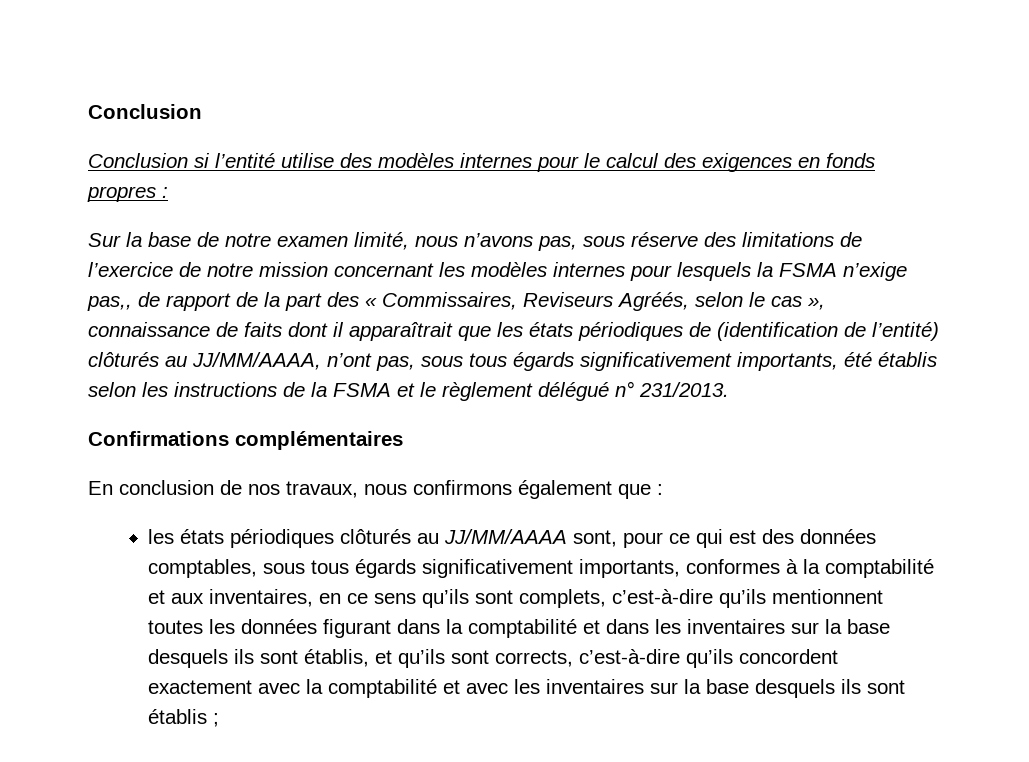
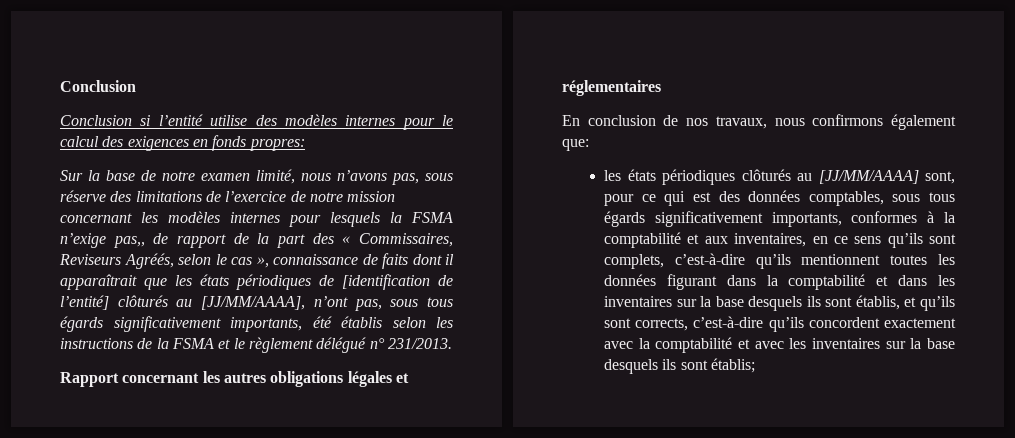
- Conclusion si l’entité utilise des modèles internes pour le calcul des exigences en fonds propres :
+ Conclusion si l’entité utilise des modèles internes pour le calcul des exigences en fonds propres:
- Sur la base de notre examen limité, nous n’avons pas, sous réserve des limitations de l’exercice de notre mission concernant les modèles internes pour lesquels la FSMA n’exige pas,, de rapport de la part des « Commissaires, Reviseurs Agréés, selon le cas », connaissance de faits dont il apparaîtrait que les états périodiques de (identification de l’entité) clôturés au JJ/MM/AAAA, n’ont pas, sous tous égards significativement importants, été établis selon les instructions de la FSMA et le règlement délégué n° 231/2013.
+ Sur la base de notre examen limité, nous n’avons pas, sous réserve des limitations de l’exercice de notre mission concernant les modèles internes pour lesquels la FSMA n’exige pas,, de rapport de la part des « Commissaires, Reviseurs Agréés, selon le cas », connaissance de faits dont il apparaîtrait que les états périodiques de [identification de l’entité] clôturés au [JJ/MM/AAAA], n’ont pas, sous tous égards significativement importants, été établis selon les instructions de la FSMA et le règlement délégué n° 231/2013.
- Confirmations complémentaires
+ Rapport concernant les autres obligations légales et réglementaires
- En conclusion de nos travaux, nous confirmons également que :
+ En conclusion de nos travaux, nous confirmons également que:
- les états périodiques clôturés au JJ/MM/AAAA sont, pour ce qui est des données comptables, sous tous égards significativement importants, conformes à la comptabilité et aux inventaires, en ce sens qu’ils sont complets, c’est-à-dire qu’ils mentionnent toutes les données figurant dans la comptabilité et dans les inventaires sur la base desquels ils sont établis, et qu’ils sont corrects, c’est-à-dire qu’ils concordent exactement avec la comptabilité et avec les inventaires sur la base desquels ils sont établis ;
+ les états périodiques clôturés au [JJ/MM/AAAA] sont, pour ce qui est des données comptables, sous tous égards significativement importants, conformes à la comptabilité et aux inventaires, en ce sens qu’ils sont complets, c’est-à-dire qu’ils mentionnent toutes les données figurant dans la comptabilité et dans les inventaires sur la base desquels ils sont établis, et qu’ils sont corrects, c’est-à-dire qu’ils concordent exactement avec la comptabilité et avec les inventaires sur la base desquels ils sont établis;

